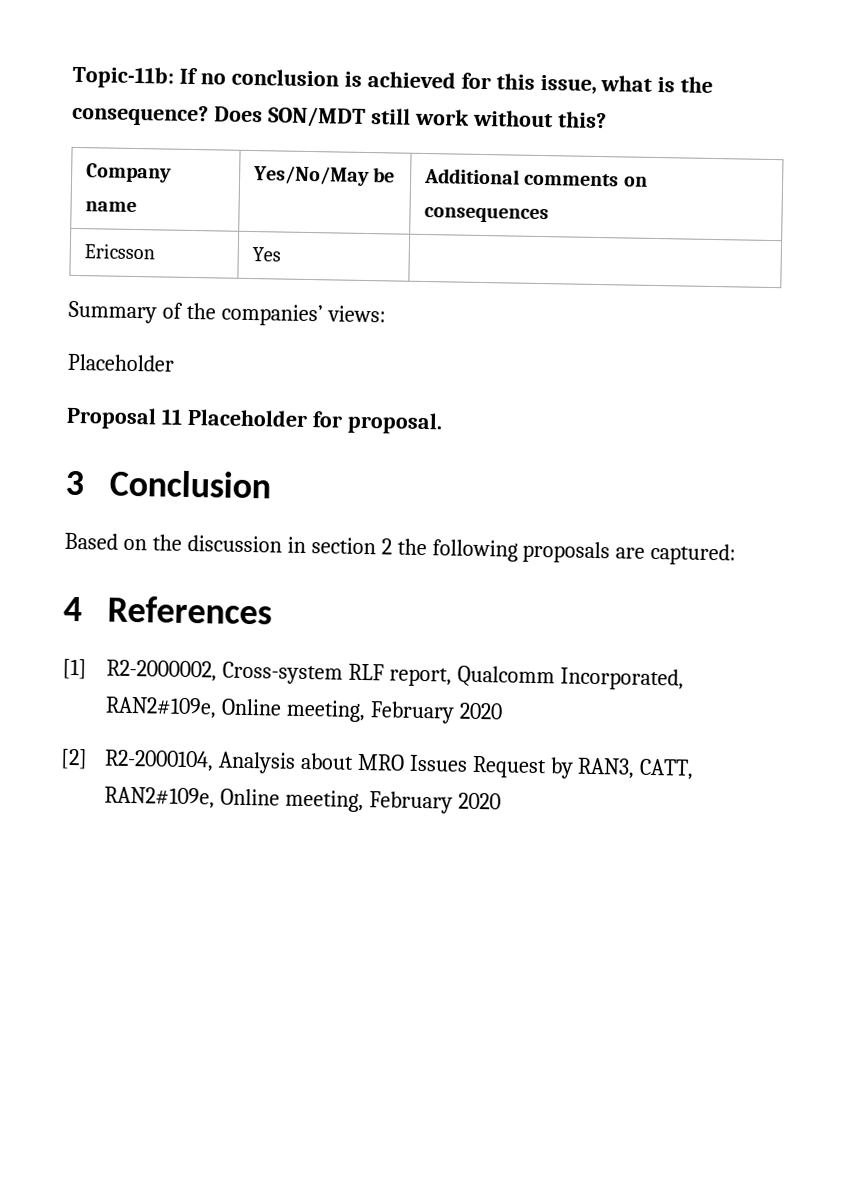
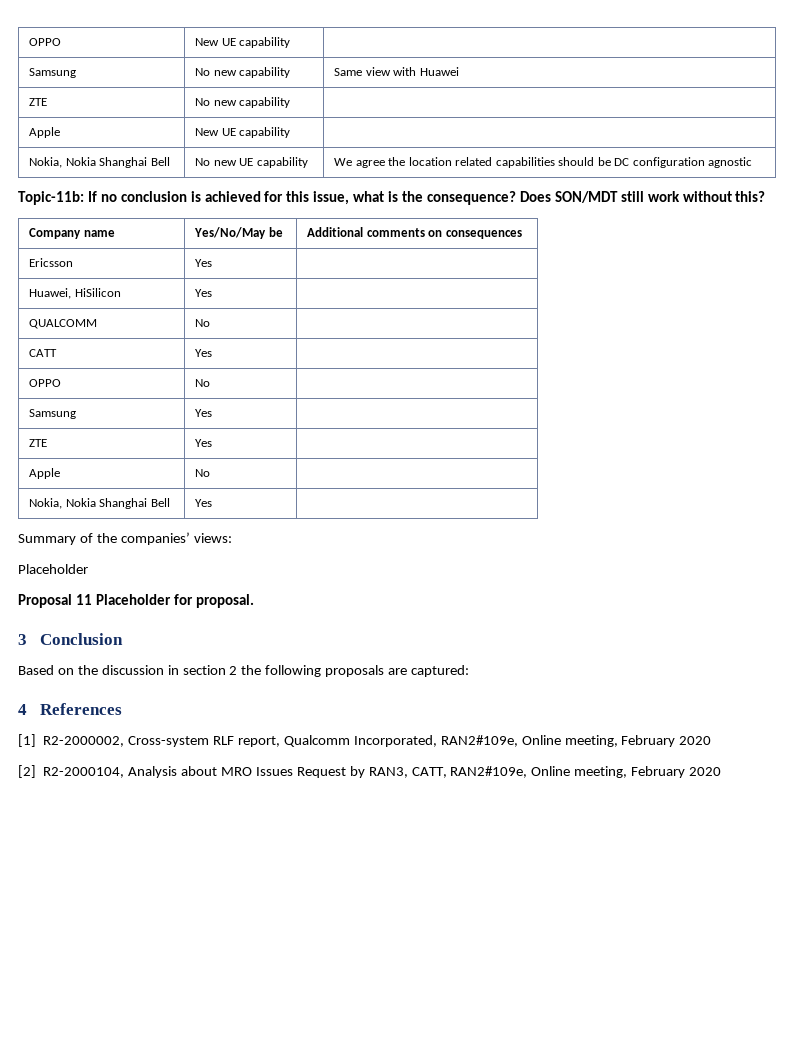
+ OPPO | New UE capability |
+ Samsung | No new capability | Same view with Huawei
+ ZTE | No new capability |
+ Apple | New UE capability |
+ Nokia, Nokia Shanghai Bell | No new UE capability | We agree the location related capabilities should be DC configuration agnostic
+ Huawei, HiSilicon | Yes |
+ QUALCOMM | No |
+ CATT | Yes |
+ OPPO | No |
+ Samsung | Yes |
+ ZTE | Yes |
+ Apple | No |
+ Nokia, Nokia Shanghai Bell | Yes |

